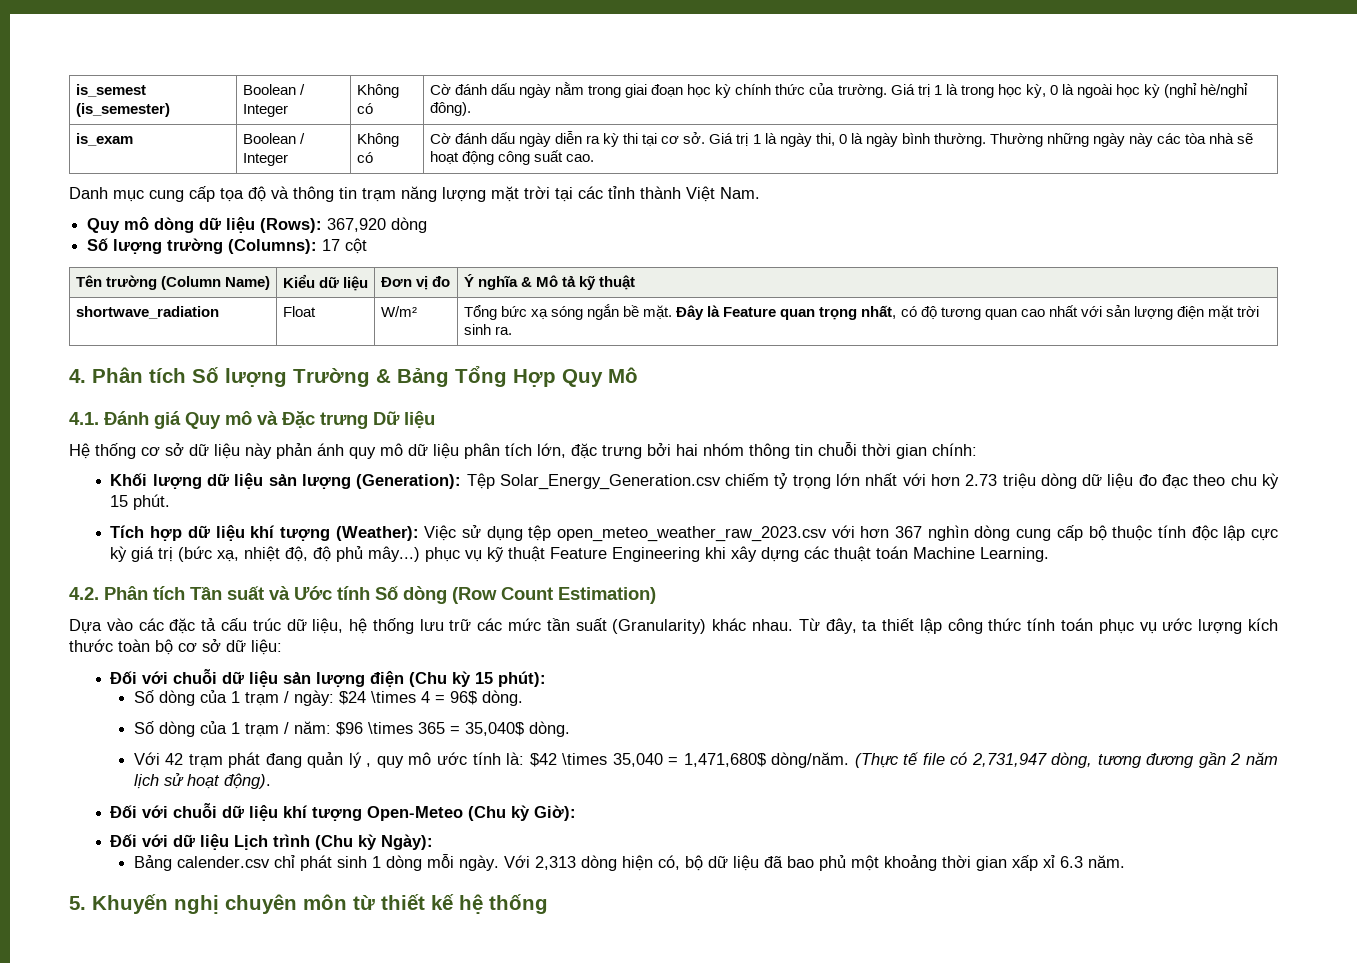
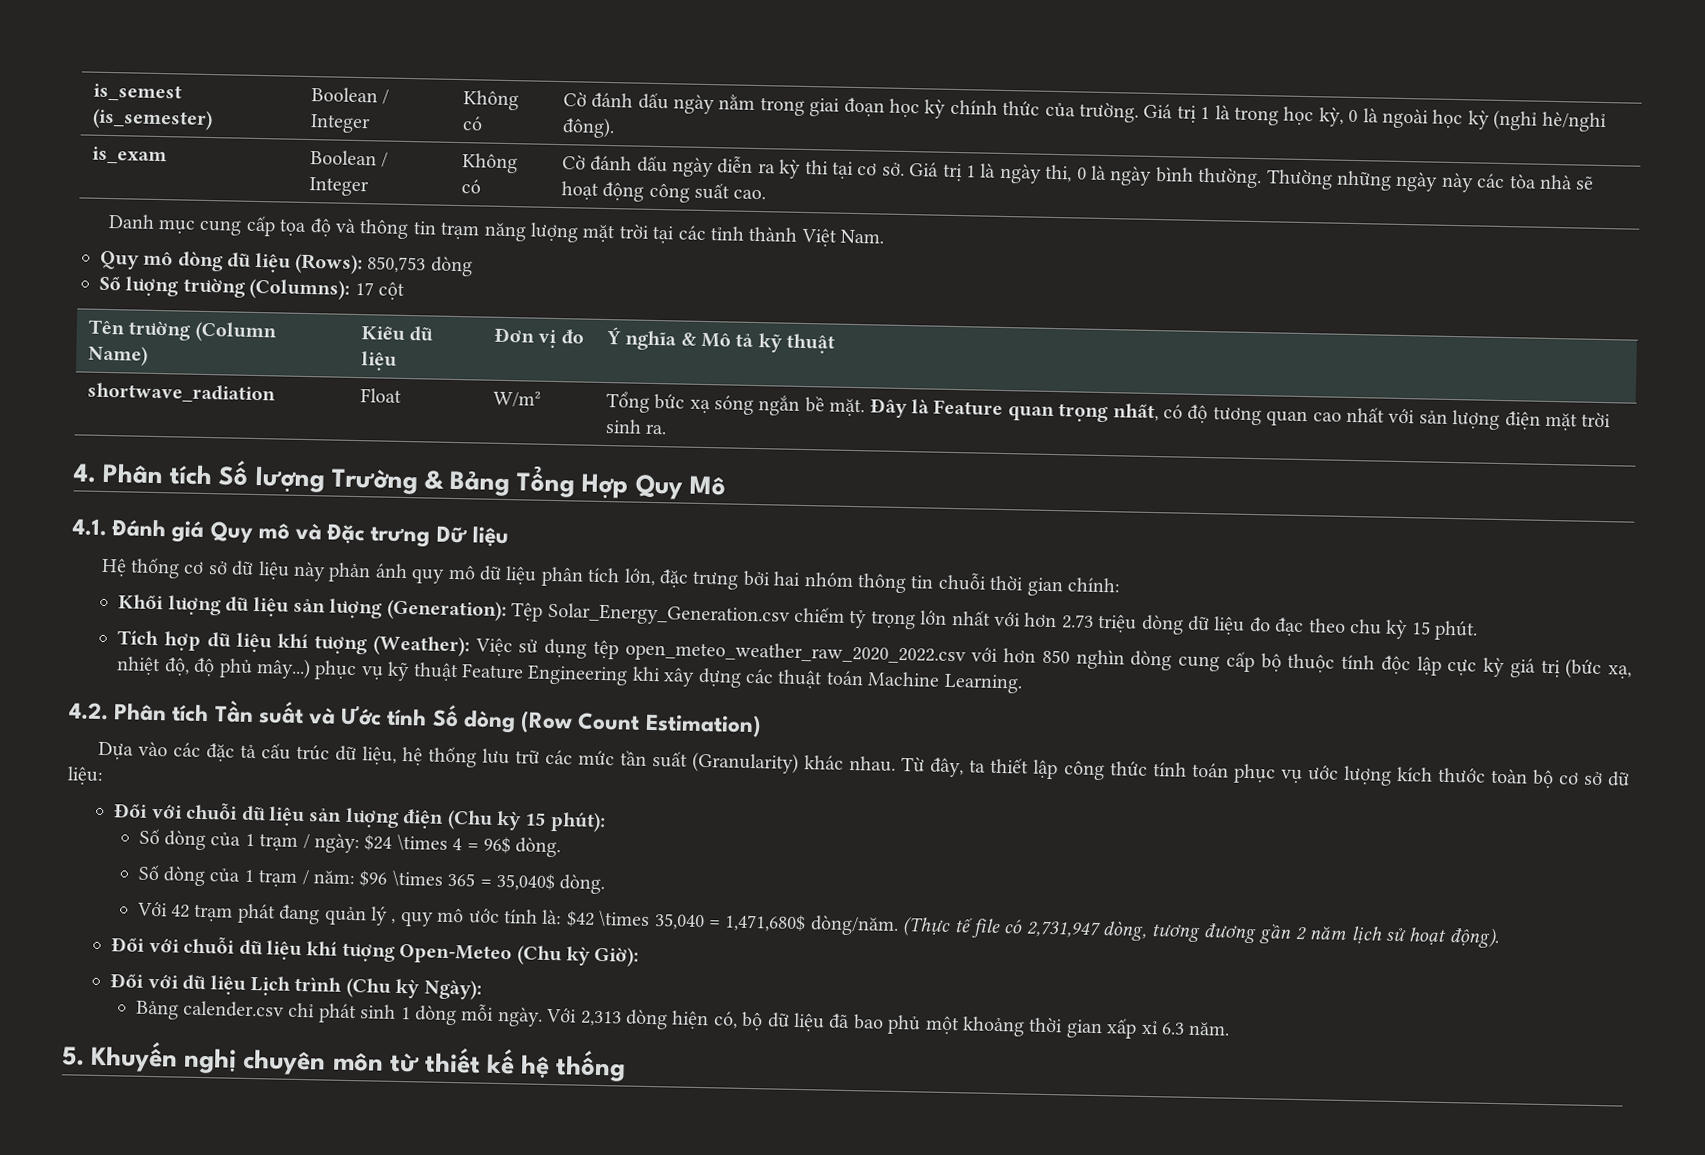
- Quy mô dòng dữ liệu (Rows): 367,920 dòng
+ Quy mô dòng dữ liệu (Rows): 850,753 dòng
- Tích hợp dữ liệu khí tượng (Weather): Việc sử dụng tệp open_meteo_weather_raw_2023.csv với hơn 367 nghìn dòng cung cấp bộ thuộc tính độc lập cực kỳ giá trị (bức xạ, nhiệt độ, độ phủ mây...) phục vụ kỹ thuật Feature Engineering khi xây dựng các thuật toán Machine Learning.
+ Tích hợp dữ liệu khí tượng (Weather): Việc sử dụng tệp open_meteo_weather_raw_2020_2022.csv với hơn 850 nghìn dòng cung cấp bộ thuộc tính độc lập cực kỳ giá trị (bức xạ, nhiệt độ, độ phủ mây...) phục vụ kỹ thuật Feature Engineering khi xây dựng các thuật toán Machine Learning.

